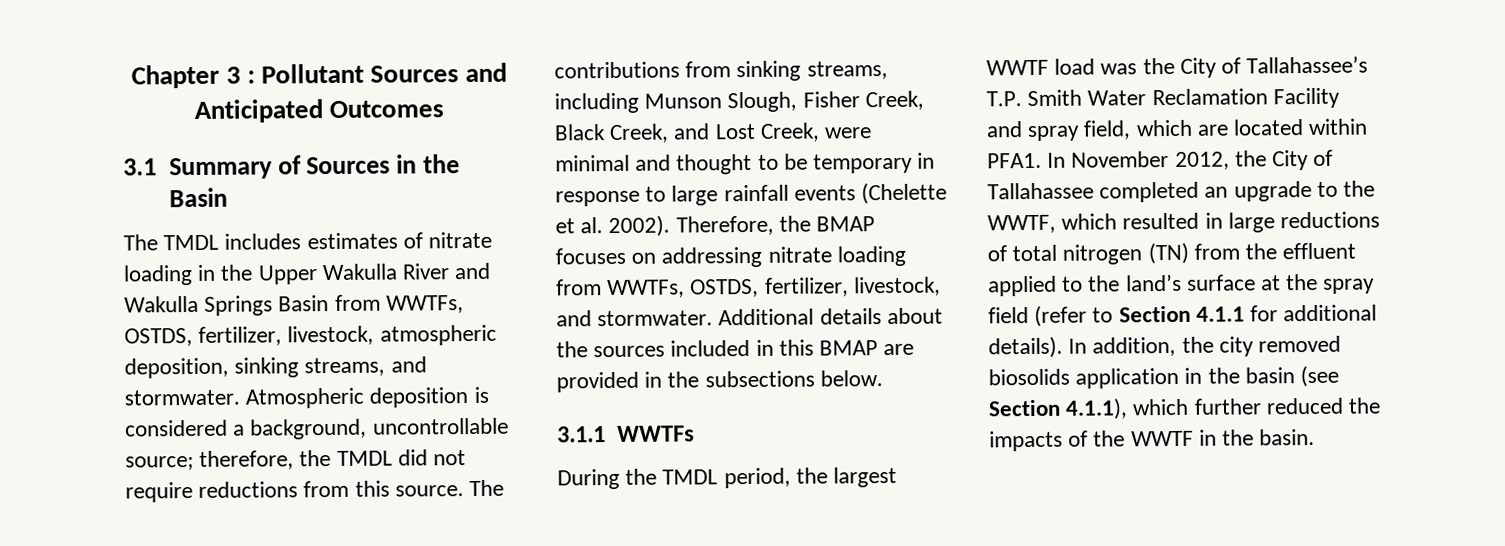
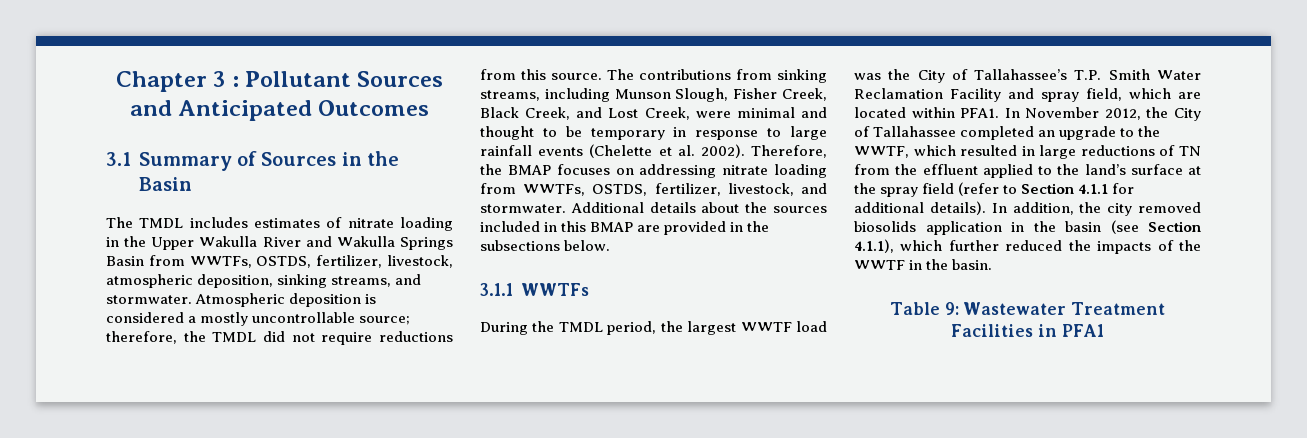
- Atmospheric deposition is considered a background, uncontrollable source; therefore, the TMDL did not require reductions from this source.
+ Atmospheric deposition is considered a mostly uncontrollable source; therefore, the TMDL did not require reductions from this source.
- In November 2012, the City of Tallahassee completed an upgrade to the WWTF, which resulted in large reductions of total nitrogen (TN) from the effluent applied to the land’s surface at the spray field (refer to Section 4.1.1 for additional details).
+ In November 2012, the City of Tallahassee completed an upgrade to the WWTF, which resulted in large reductions of TN from the effluent applied to the land’s surface at the spray field (refer to Section 4.1.1 for additional details).
+ Table 9: Wastewater Treatment Facilities in PFA1

